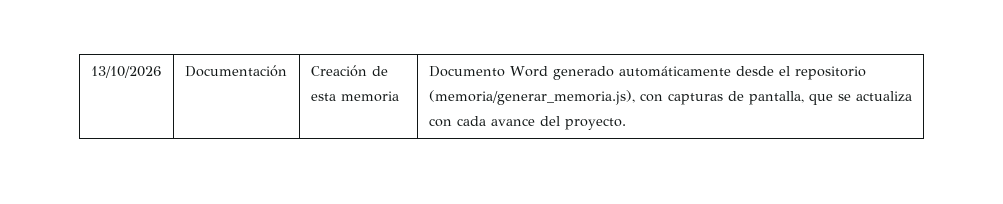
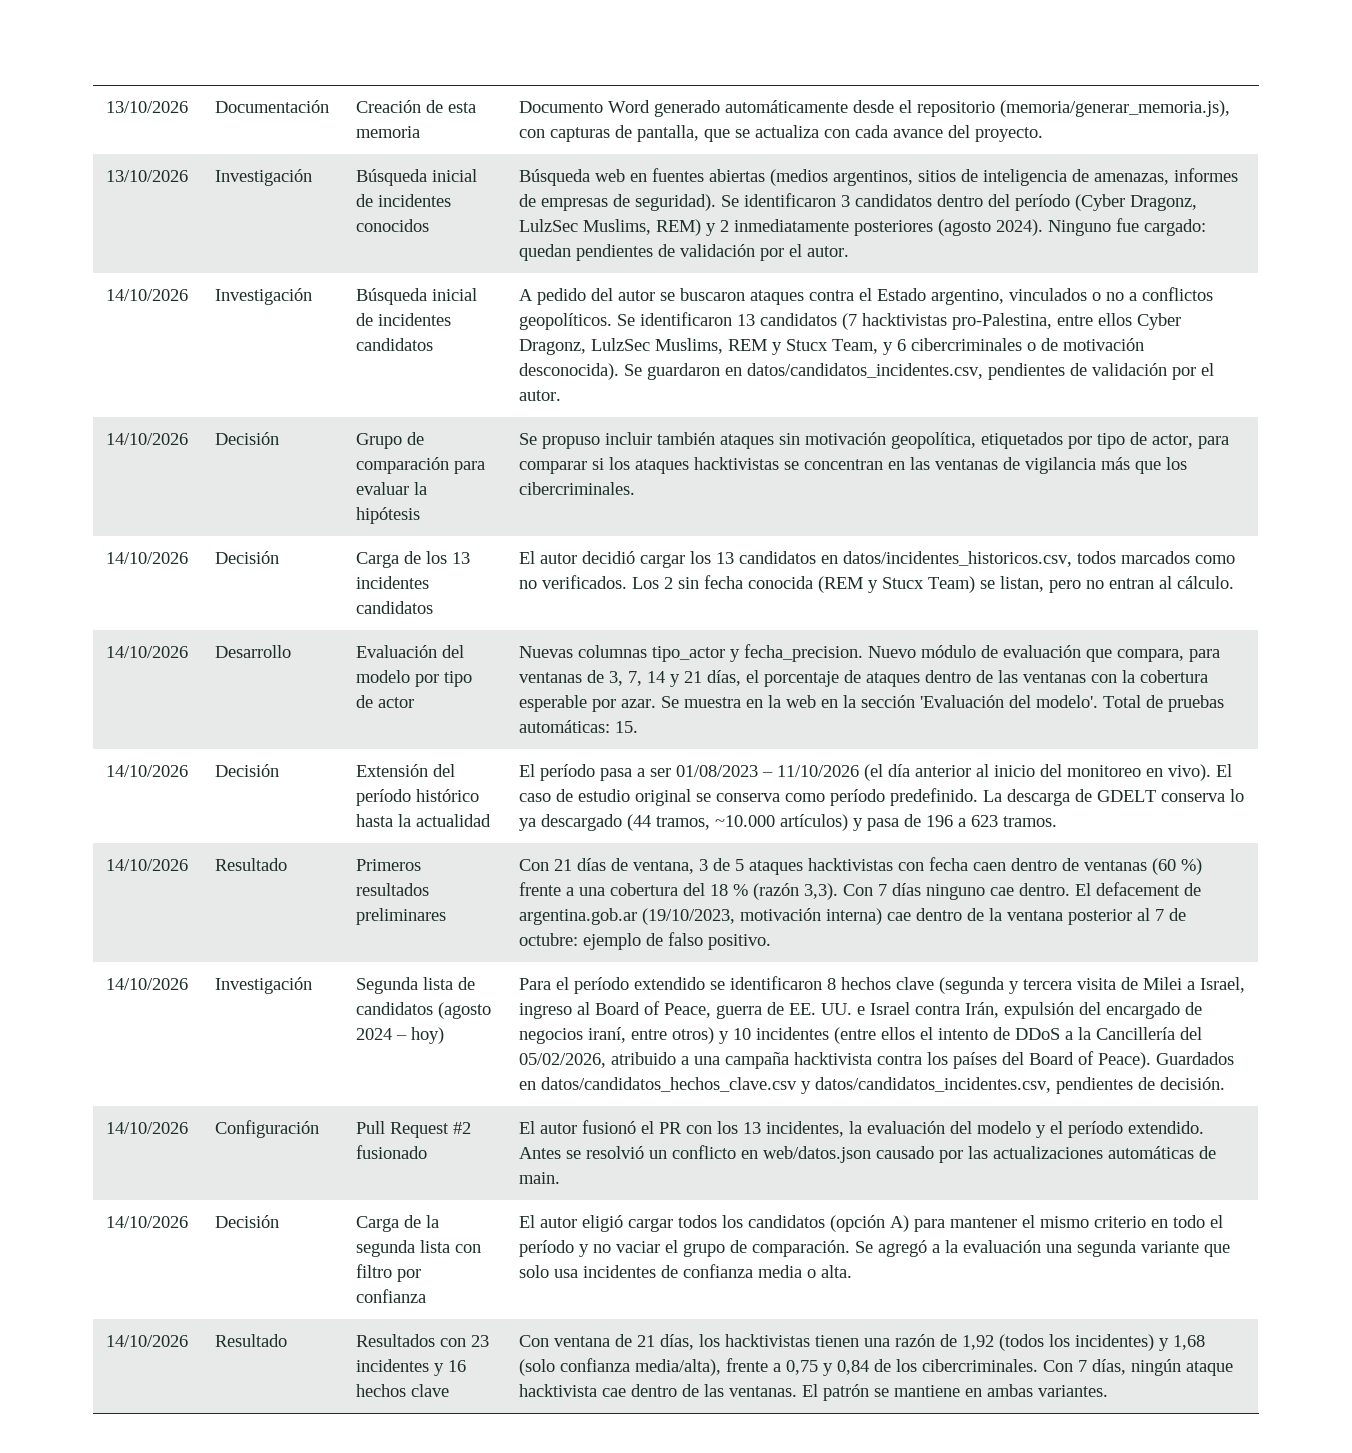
+ 13/10/2026 | Investigación | Búsqueda inicial de incidentes conocidos | Búsqueda web en fuentes abiertas (medios argentinos, sitios de inteligencia de amenazas, informes de empresas de seguridad). Se identificaron 3 candidatos dentro del período (Cyber Dragonz, LulzSec Muslims, REM) y 2 inmediatamente posteriores (agosto 2024). Ninguno fue cargado: quedan pendientes de validación por el autor.
+ 14/10/2026 | Investigación | Búsqueda inicial de incidentes candidatos | A pedido del autor se buscaron ataques contra el Estado argentino, vinculados o no a conflictos geopolíticos. Se identificaron 13 candidatos (7 hacktivistas pro-Palestina, entre ellos Cyber Dragonz, LulzSec Muslims, REM y Stucx Team, y 6 cibercriminales o de motivación desconocida). Se guardaron en datos/candidatos_incidentes.csv, pendientes de validación por el autor.
+ 14/10/2026 | Decisión | Grupo de comparación para evaluar la hipótesis | Se propuso incluir también ataques sin motivación geopolítica, etiquetados por tipo de actor, para comparar si los ataques hacktivistas se concentran en las ventanas de vigilancia más que los cibercriminales.
+ 14/10/2026 | Decisión | Carga de los 13 incidentes candidatos | El autor decidió cargar los 13 candidatos en datos/incidentes_historicos.csv, todos marcados como no verificados. Los 2 sin fecha conocida (REM y Stucx Team) se listan, pero no entran al cálculo.
+ 14/10/2026 | Desarrollo | Evaluación del modelo por tipo de actor | Nuevas columnas tipo_actor y fecha_precision. Nuevo módulo de evaluación que compara, para ventanas de 3, 7, 14 y 21 días, el porcentaje de ataques dentro de las ventanas con la cobertura esperable por azar. Se muestra en la web en la sección 'Evaluación del modelo'. Total de pruebas automáticas: 15.
+ 14/10/2026 | Decisión | Extensión del período histórico hasta la actualidad | El período pasa a ser 01/08/2023 – 11/10/2026 (el día anterior al inicio del monitoreo en vivo). El caso de estudio original se conserva como período predefinido. La descarga de GDELT conserva lo ya descargado (44 tramos, ~10.000 artículos) y pasa de 196 a 623 tramos.
+ 14/10/2026 | Resultado | Primeros resultados preliminares | Con 21 días de ventana, 3 de 5 ataques hacktivistas con fecha caen dentro de ventanas (60 %) frente a una cobertura del 18 % (razón 3,3). Con 7 días ninguno cae dentro. El defacement de argentina.gob.ar (19/10/2023, motivación interna) cae dentro de la ventana posterior al 7 de octubre: ejemplo de falso positivo.
+ 14/10/2026 | Investigación | Segunda lista de candidatos (agosto 2024 – hoy) | Para el período extendido se identificaron 8 hechos clave (segunda y tercera visita de Milei a Israel, ingreso al Board of Peace, guerra de EE. UU. e Israel contra Irán, expulsión del encargado de negocios iraní, entre otros) y 10 incidentes (entre ellos el intento de DDoS a la Cancillería del 05/02/2026, atribuido a una campaña hacktivista contra los países del Board of Peace). Guardados en datos/candidatos_hechos_clave.csv y datos/candidatos_incidentes.csv, pendientes de decisión.
+ 14/10/2026 | Configuración | Pull Request #2 fusionado | El autor fusionó el PR con los 13 incidentes, la evaluación del modelo y el período extendido. Antes se resolvió un conflicto en web/datos.json causado por las actualizaciones automáticas de main.
+ 14/10/2026 | Decisión | Carga de la segunda lista con filtro por confianza | El autor eligió cargar todos los candidatos (opción A) para mantener el mismo criterio en todo el período y no vaciar el grupo de comparación. Se agregó a la evaluación una segunda variante que solo usa incidentes de confianza media o alta.
+ 14/10/2026 | Resultado | Resultados con 23 incidentes y 16 hechos clave | Con ventana de 21 días, los hacktivistas tienen una razón de 1,92 (todos los incidentes) y 1,68 (solo confianza media/alta), frente a 0,75 y 0,84 de los cibercriminales. Con 7 días, ningún ataque hacktivista cae dentro de las ventanas. El patrón se mantiene en ambas variantes.

